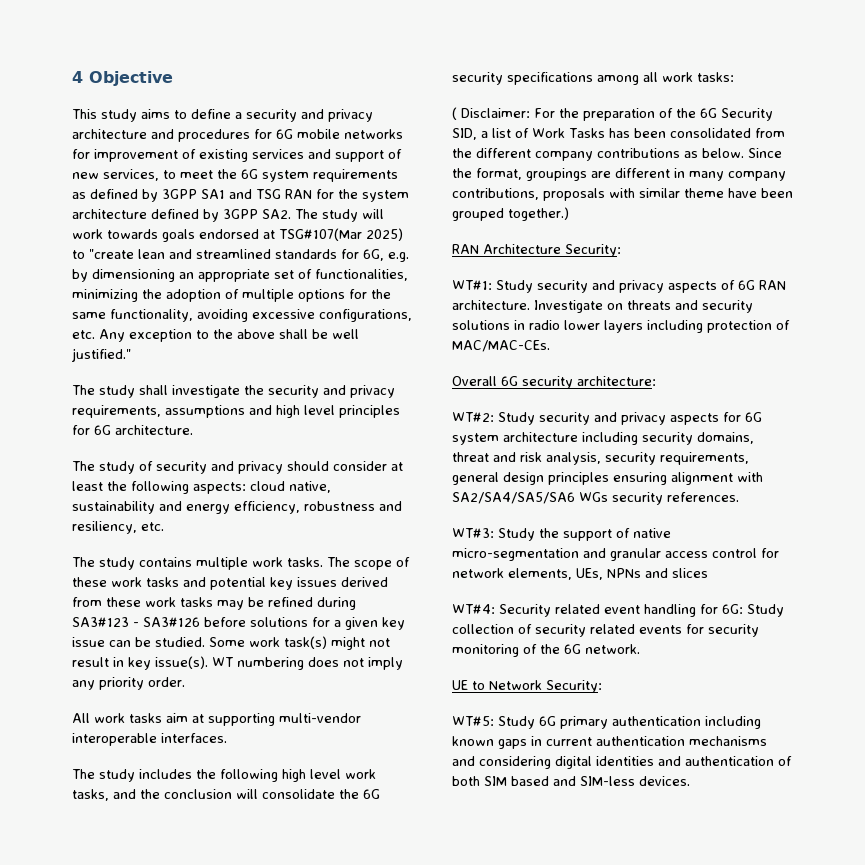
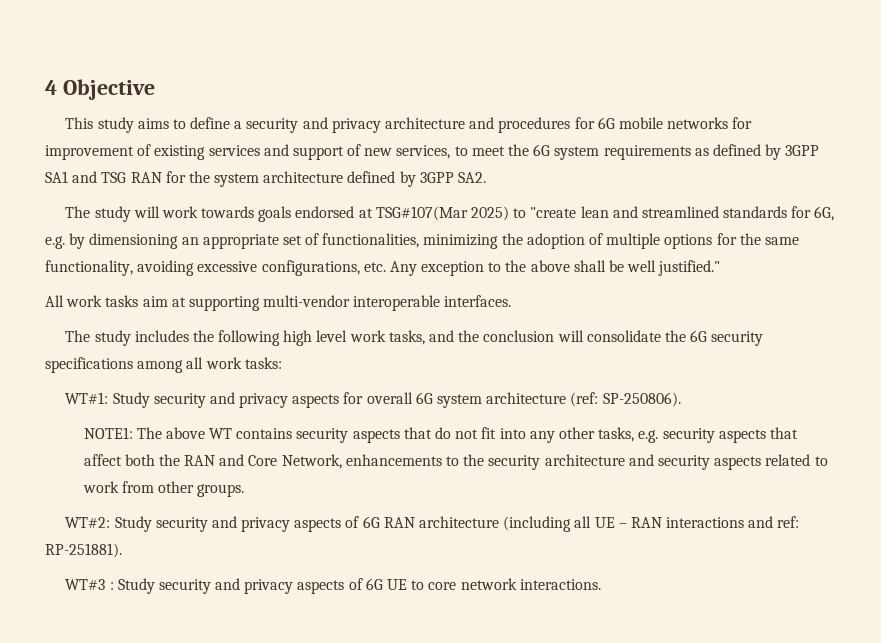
- This study aims to define a security and privacy architecture and procedures for 6G mobile networks for improvement of existing services and support of new services, to meet the 6G system requirements as defined by 3GPP SA1 and TSG RAN for the system architecture defined by 3GPP SA2. The study will work towards goals endorsed at TSG#107(Mar 2025) to "create lean and streamlined standards for 6G, e.g. by dimensioning an appropriate set of functionalities, minimizing the adoption of multiple options for the same functionality, avoiding excessive configurations, etc. Any exception to the above shall be well justified."
+ This study aims to define a security and privacy architecture and procedures for 6G mobile networks for improvement of existing services and support of new services, to meet the 6G system requirements as defined by 3GPP SA1 and TSG RAN for the system architecture defined by 3GPP SA2.
+ The study will work towards goals endorsed at TSG#107(Mar 2025) to "create lean and streamlined standards for 6G, e.g. by dimensioning an appropriate set of functionalities, minimizing the adoption of multiple options for the same functionality, avoiding excessive configurations, etc. Any exception to the above shall be well justified."
- The study shall investigate the security and privacy requirements, assumptions and high level principles for 6G architecture.
- The study of security and privacy should consider at least the following aspects: cloud native, sustainability and energy efficiency, robustness and resiliency, etc.
- The study contains multiple work tasks. The scope of these work tasks and potential key issues derived from these work tasks may be refined during SA3#123 - SA3#126 before solutions for a given key issue can be studied. Some work task(s) might not result in key issue(s). WT numbering does not imply any priority order.
- ( Disclaimer: For the preparation of the 6G Security SID, a list of Work Tasks has been consolidated from the different company contributions as below. Since the format, groupings are different in many company contributions, proposals with similar theme have been grouped together.)
- RAN Architecture Security:
- WT#1: Study security and privacy aspects of 6G RAN architecture. Investigate on threats and security solutions in radio lower layers including protection of MAC/MAC-CEs.
- Overall 6G security architecture:
- WT#2: Study security and privacy aspects for 6G system architecture including security domains, threat and risk analysis, security requirements, general design principles ensuring alignment with SA2/SA4/SA5/SA6 WGs security references.
- WT#3: Study the support of native micro-segmentation and granular access control for network elements, UEs, NPNs and slices
- WT#4: Security related event handling for 6G: Study collection of security related events for security monitoring of the 6G network.
- UE to Network Security:
- WT#5: Study 6G primary authentication including known gaps in current authentication mechanisms and considering digital identities and authentication of both SIM based and SIM-less devices.
+ WT#1: Study security and privacy aspects for overall 6G system architecture (ref: SP-250806).
+ NOTE1: The above WT contains security aspects that do not fit into any other tasks, e.g. security aspects that affect both the RAN and Core Network, enhancements to the security architecture and security aspects related to work from other groups.
+ WT#2: Study security and privacy aspects of 6G RAN architecture (including all UE – RAN interactions and ref: RP-251881).
+ WT#3 : Study security and privacy aspects of 6G UE to core network interactions.

